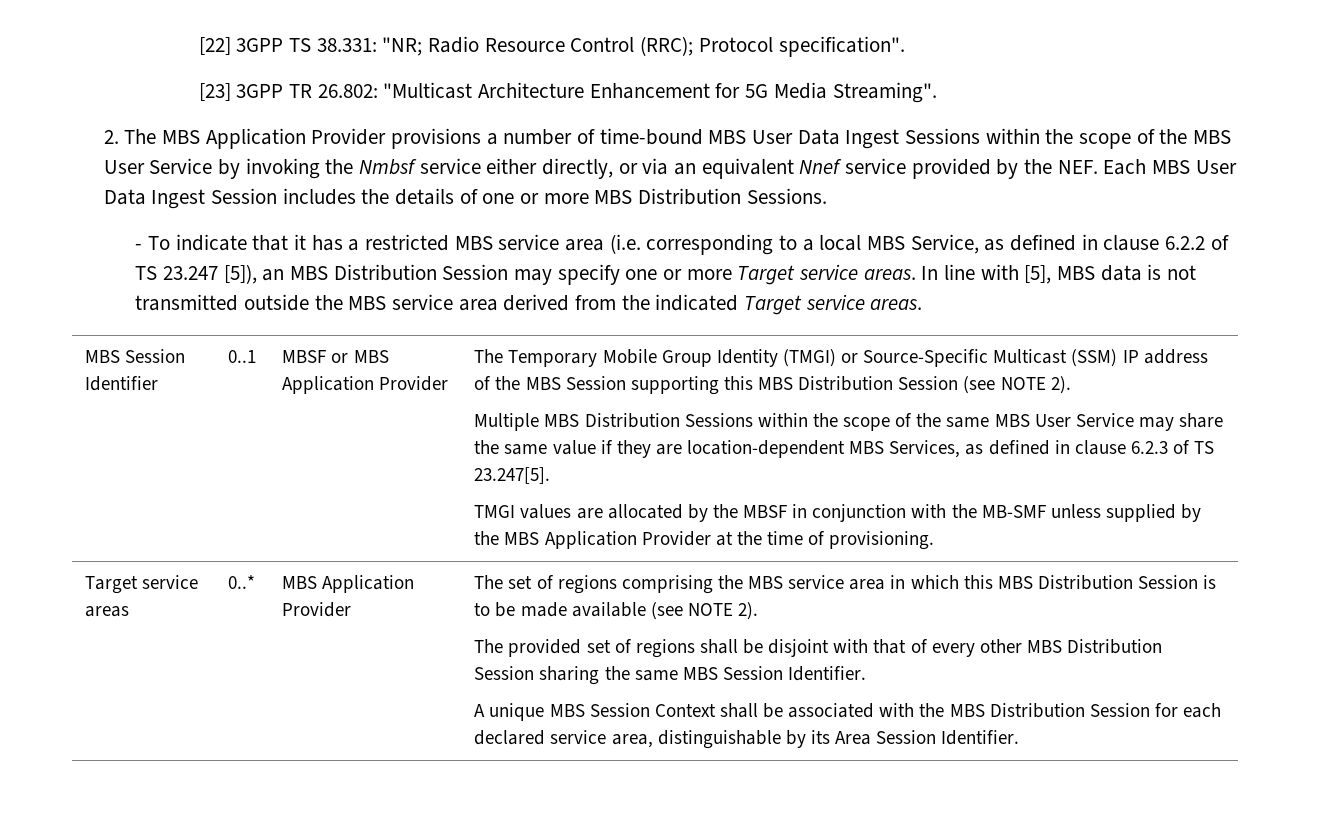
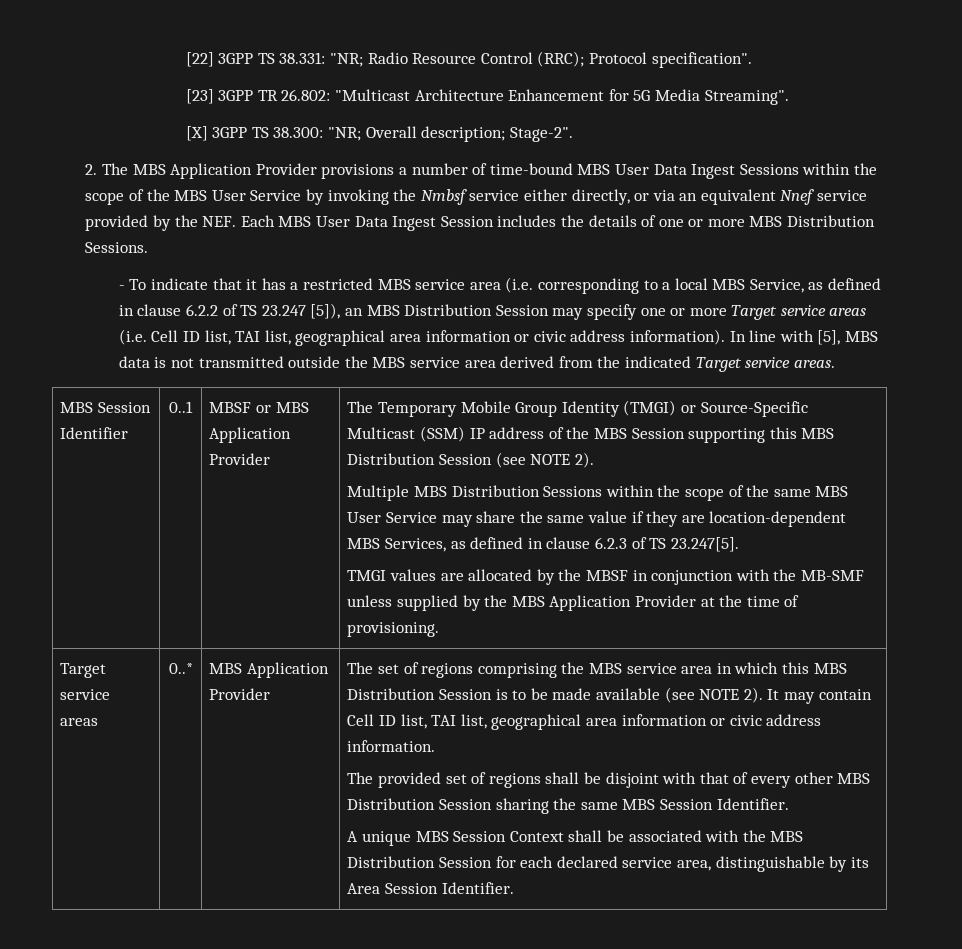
+ [X] 3GPP TS 38.300: "NR; Overall description; Stage-2".
- - To indicate that it has a restricted MBS service area (i.e. corresponding to a local MBS Service, as defined in clause 6.2.2 of TS 23.247 [5]), an MBS Distribution Session may specify one or more Target service areas.
+ - To indicate that it has a restricted MBS service area (i.e. corresponding to a local MBS Service, as defined in clause 6.2.2 of TS 23.247 [5]), an MBS Distribution Session may specify one or more Target service areas (i.e. Cell ID list, TAI list, geographical area information or civic address information).
+ It may contain Cell ID list, TAI list, geographical area information or civic address information.

